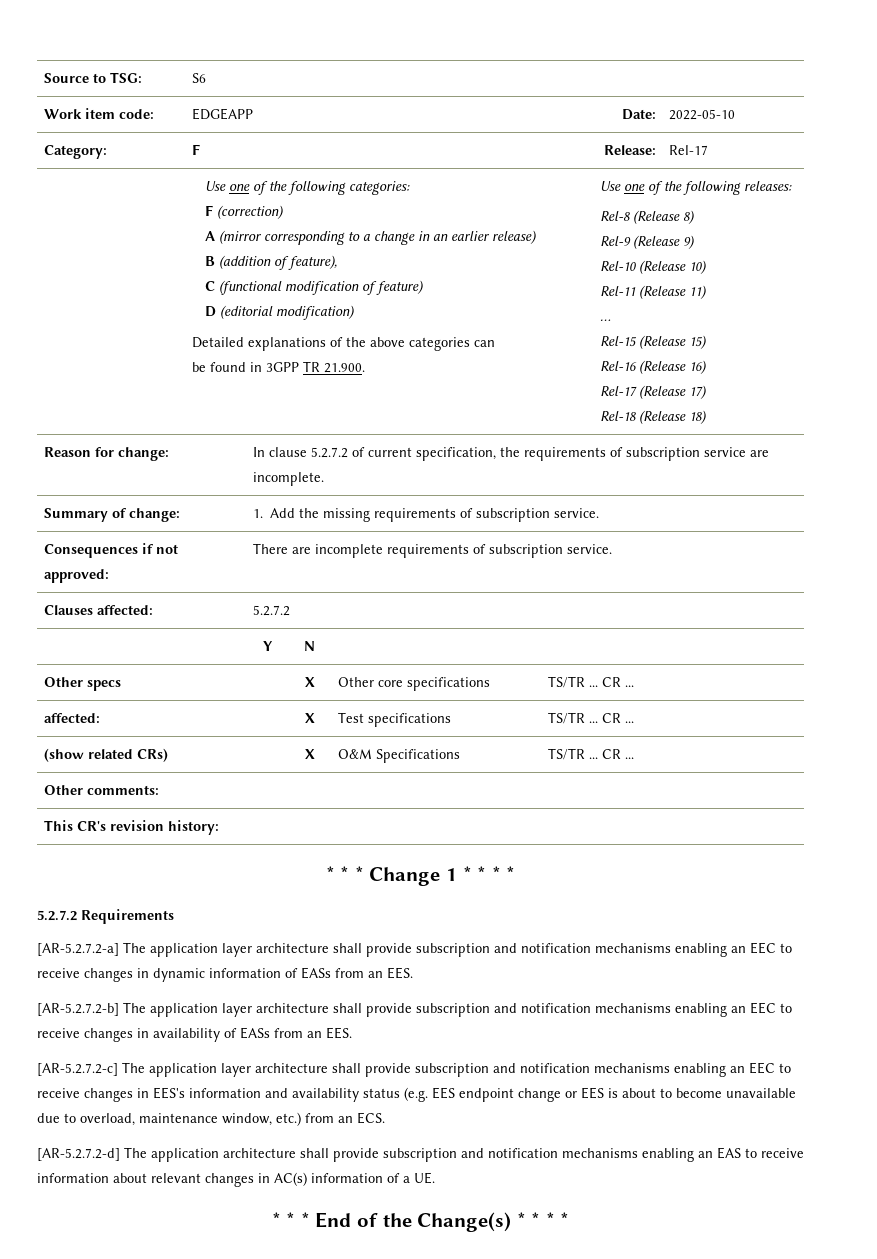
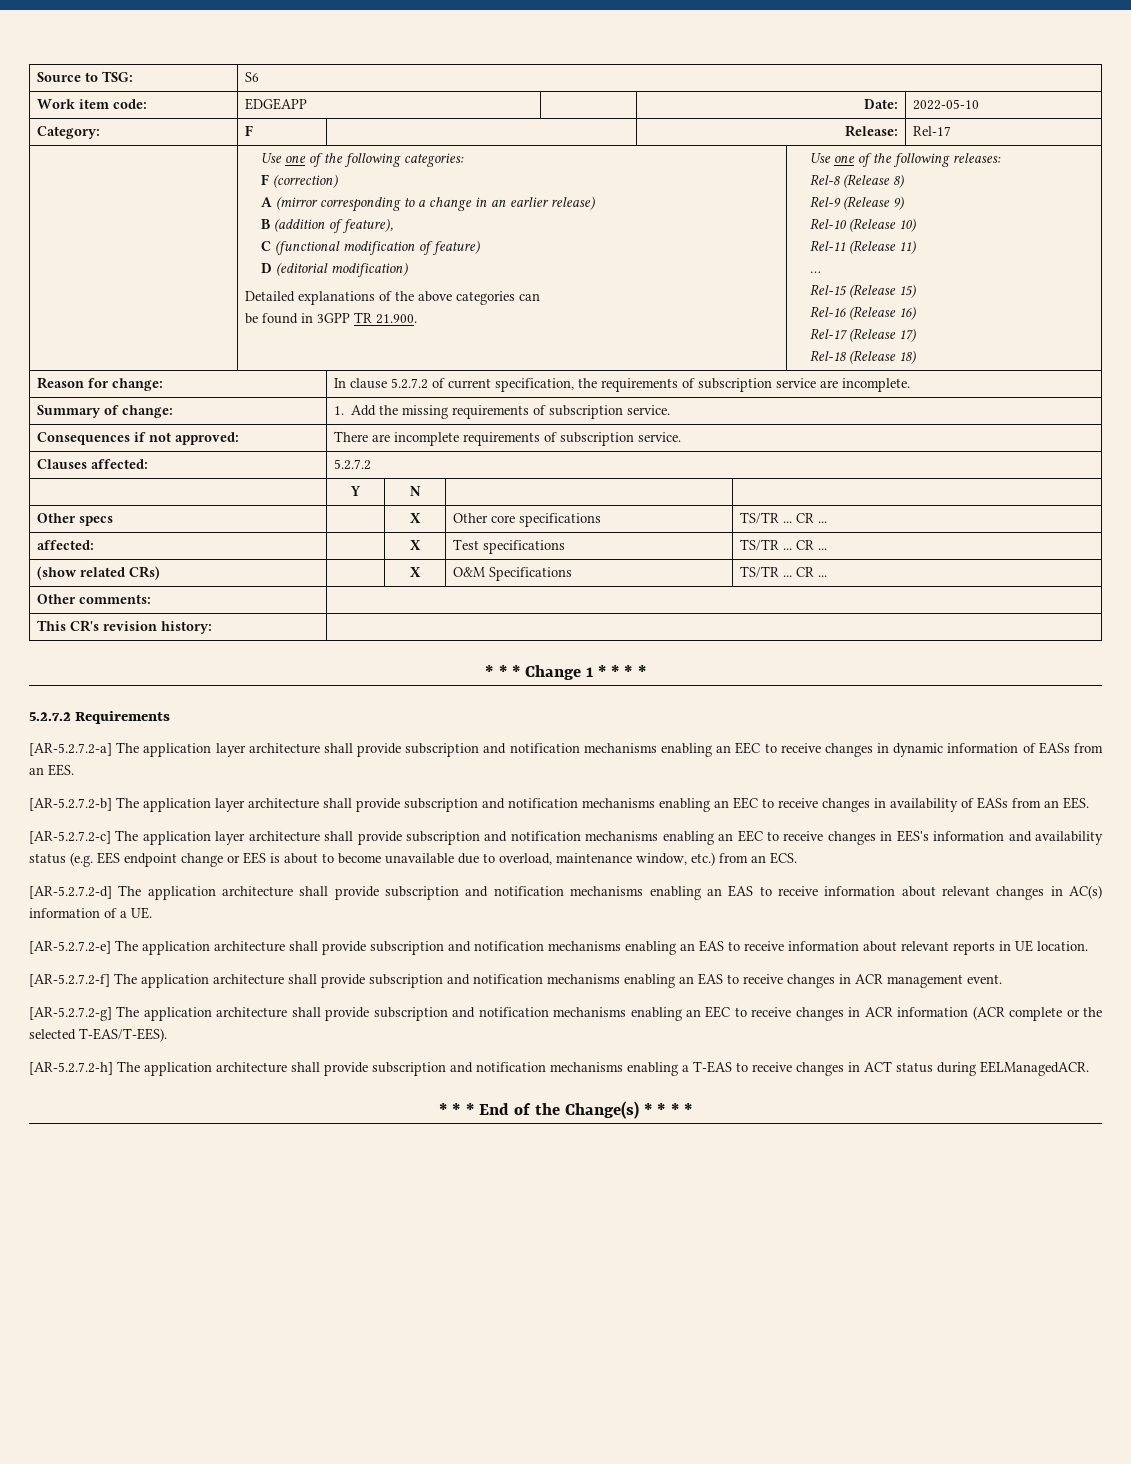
+ [AR-5.2.7.2-e] The application architecture shall provide subscription and notification mechanisms enabling an EAS to receive information about relevant reports in UE location.
+ [AR-5.2.7.2-f] The application architecture shall provide subscription and notification mechanisms enabling an EAS to receive changes in ACR management event.
+ [AR-5.2.7.2-g] The application architecture shall provide subscription and notification mechanisms enabling an EEC to receive changes in ACR information (ACR complete or the selected T-EAS/T-EES).
+ [AR-5.2.7.2-h] The application architecture shall provide subscription and notification mechanisms enabling a T-EAS to receive changes in ACT status during EELManagedACR.

